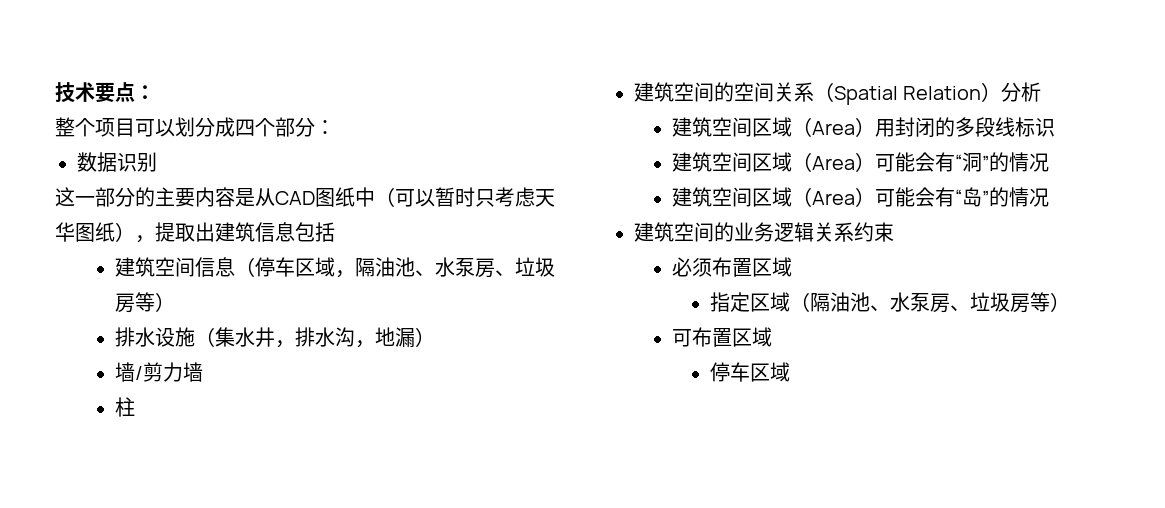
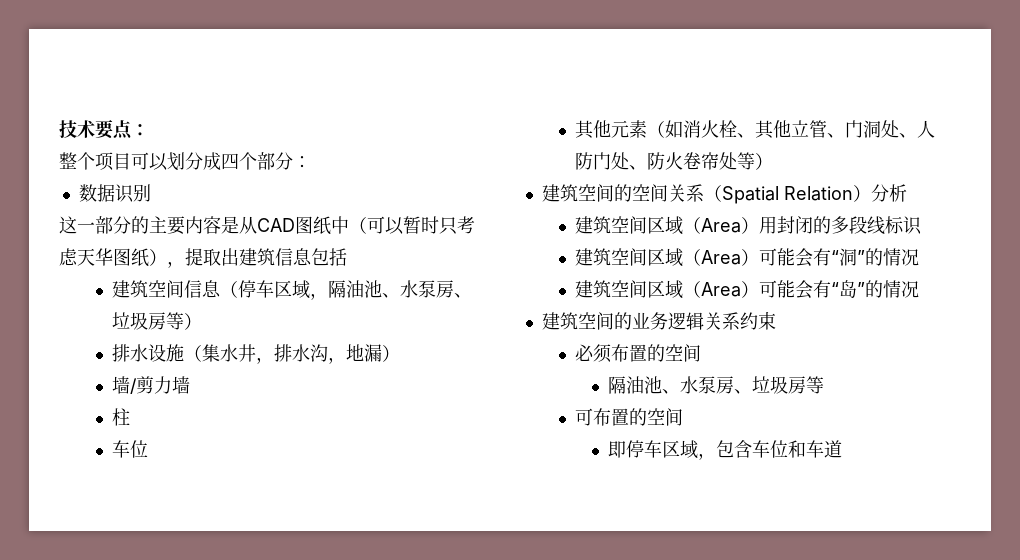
  柱
+ 车位
+ 其他元素（如消火栓、其他立管、门洞处、人防门处、防火卷帘处等）
- 必须布置区域
- 指定区域（隔油池、水泵房、垃圾房等）
+ 必须布置的空间
+ 隔油池、水泵房、垃圾房等
- 可布置区域
- 停车区域
+ 可布置的空间
+ 即停车区域，包含车位和车道

